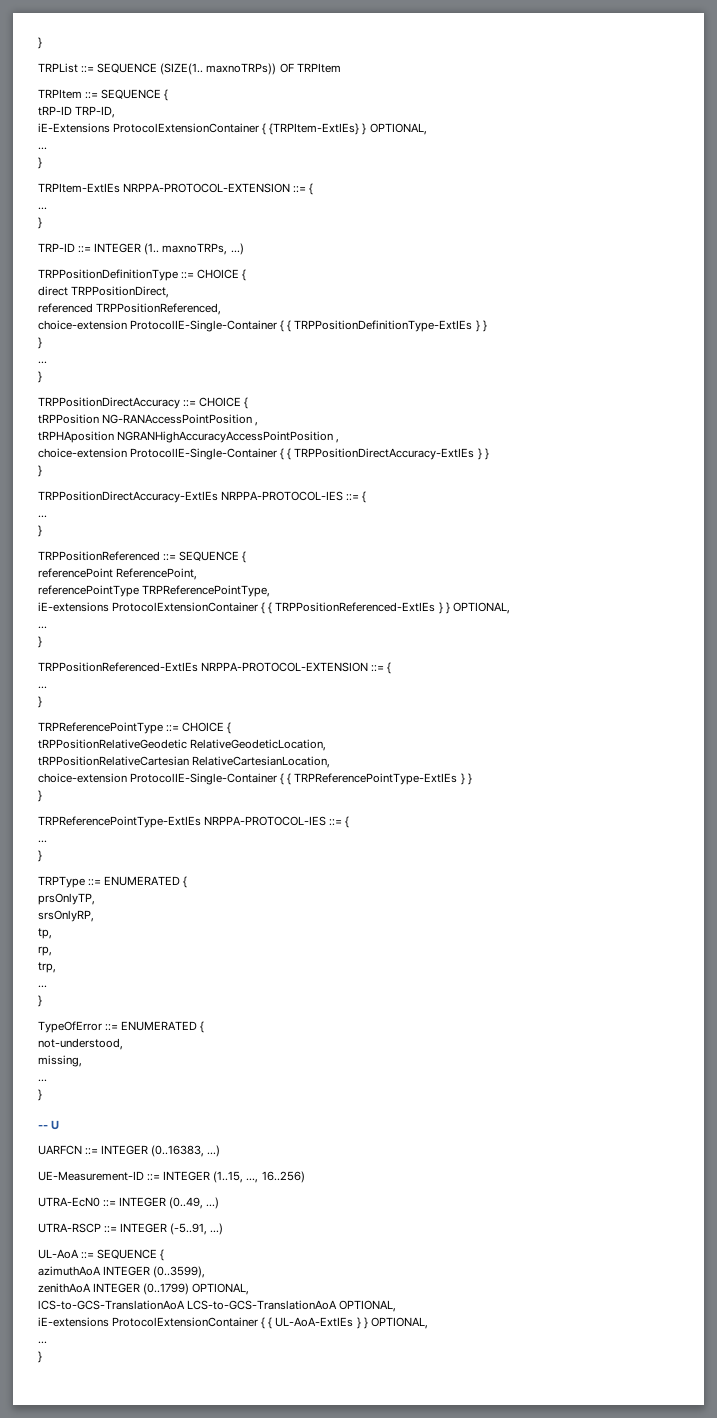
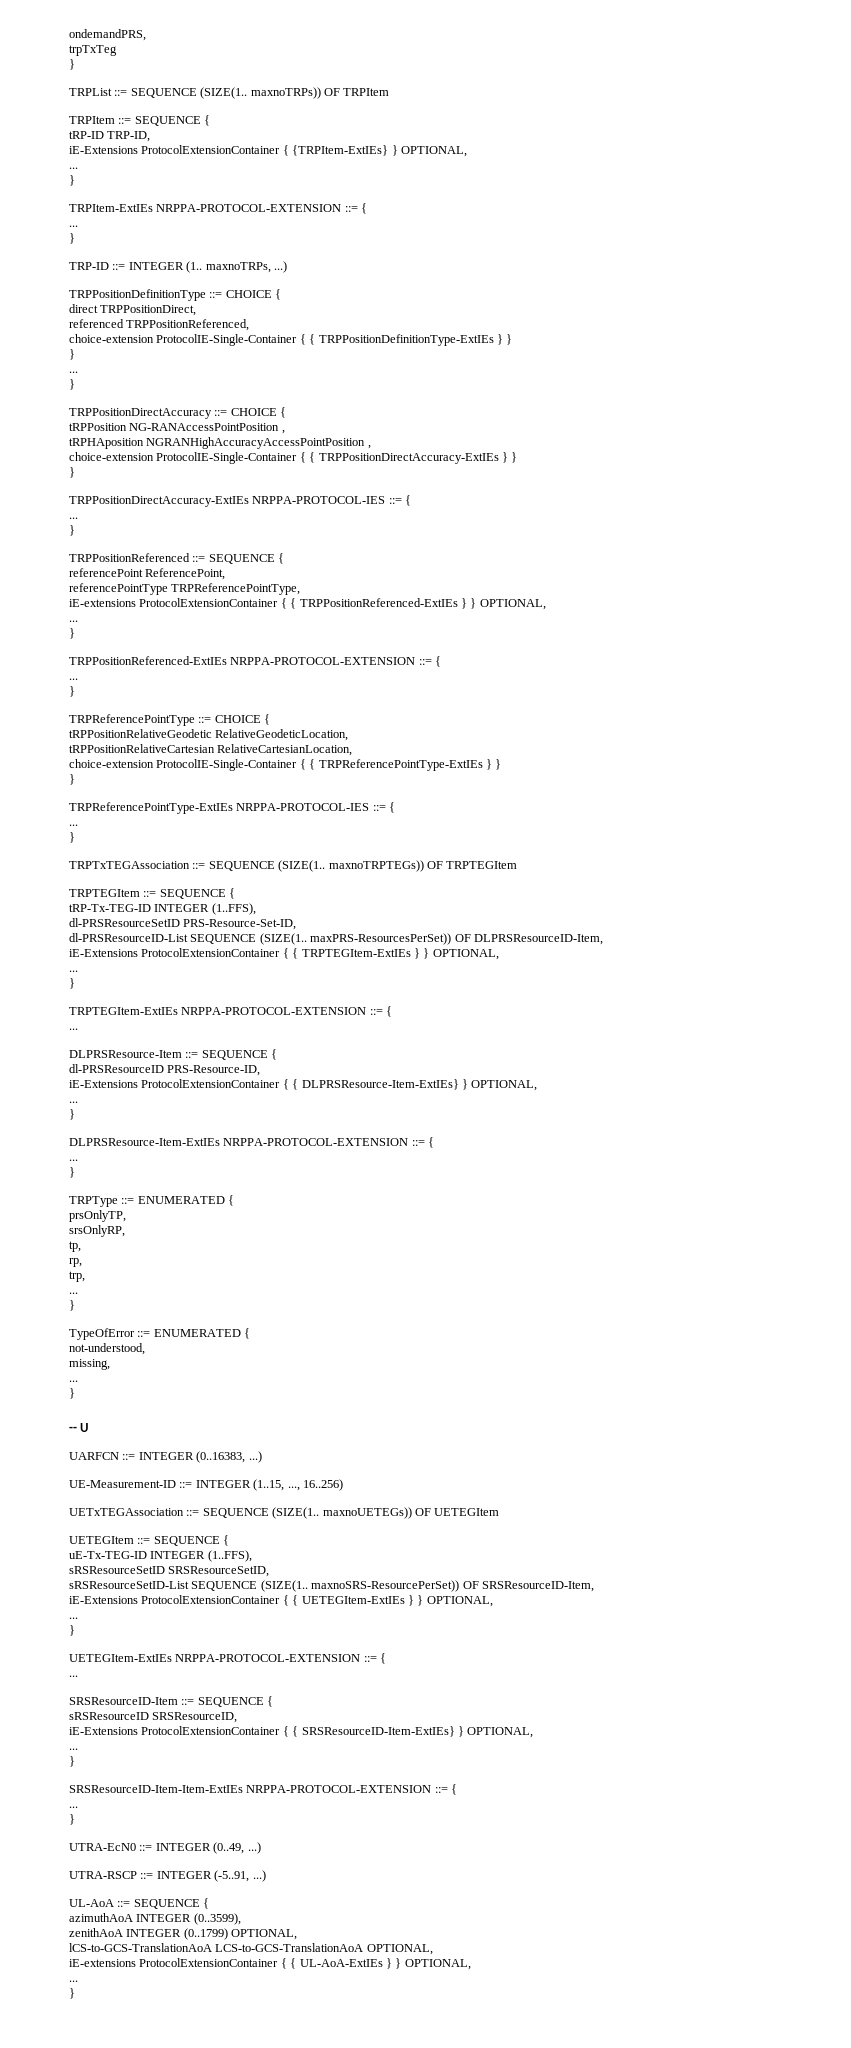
+ ondemandPRS,
+ trpTxTeg
+ TRPTxTEGAssociation ::= SEQUENCE (SIZE(1.. maxnoTRPTEGs)) OF TRPTEGItem
+ TRPTEGItem ::= SEQUENCE {
+ tRP-Tx-TEG-ID INTEGER (1..FFS),
+ dl-PRSResourceSetID PRS-Resource-Set-ID,
+ dl-PRSResourceID-List SEQUENCE (SIZE(1.. maxPRS-ResourcesPerSet)) OF DLPRSResourceID-Item,
+ iE-Extensions ProtocolExtensionContainer { { TRPTEGItem-ExtIEs } } OPTIONAL,
+ ...
+ }
+ TRPTEGItem-ExtIEs NRPPA-PROTOCOL-EXTENSION ::= {
+ ...
+ DLPRSResource-Item ::= SEQUENCE {
+ dl-PRSResourceID PRS-Resource-ID,
+ iE-Extensions ProtocolExtensionContainer { { DLPRSResource-Item-ExtIEs} } OPTIONAL,
+ ...
+ }
+ DLPRSResource-Item-ExtIEs NRPPA-PROTOCOL-EXTENSION ::= {
+ ...
+ }
+ UETxTEGAssociation ::= SEQUENCE (SIZE(1.. maxnoUETEGs)) OF UETEGItem
+ UETEGItem ::= SEQUENCE {
+ uE-Tx-TEG-ID INTEGER (1..FFS),
+ sRSResourceSetID SRSResourceSetID,
+ sRSResourceSetID-List SEQUENCE (SIZE(1.. maxnoSRS-ResourcePerSet)) OF SRSResourceID-Item,
+ iE-Extensions ProtocolExtensionContainer { { UETEGItem-ExtIEs } } OPTIONAL,
+ ...
+ }
+ UETEGItem-ExtIEs NRPPA-PROTOCOL-EXTENSION ::= {
+ ...
+ SRSResourceID-Item ::= SEQUENCE {
+ sRSResourceID SRSResourceID,
+ iE-Extensions ProtocolExtensionContainer { { SRSResourceID-Item-ExtIEs} } OPTIONAL,
+ ...
+ }
+ SRSResourceID-Item-Item-ExtIEs NRPPA-PROTOCOL-EXTENSION ::= {
+ ...
+ }

